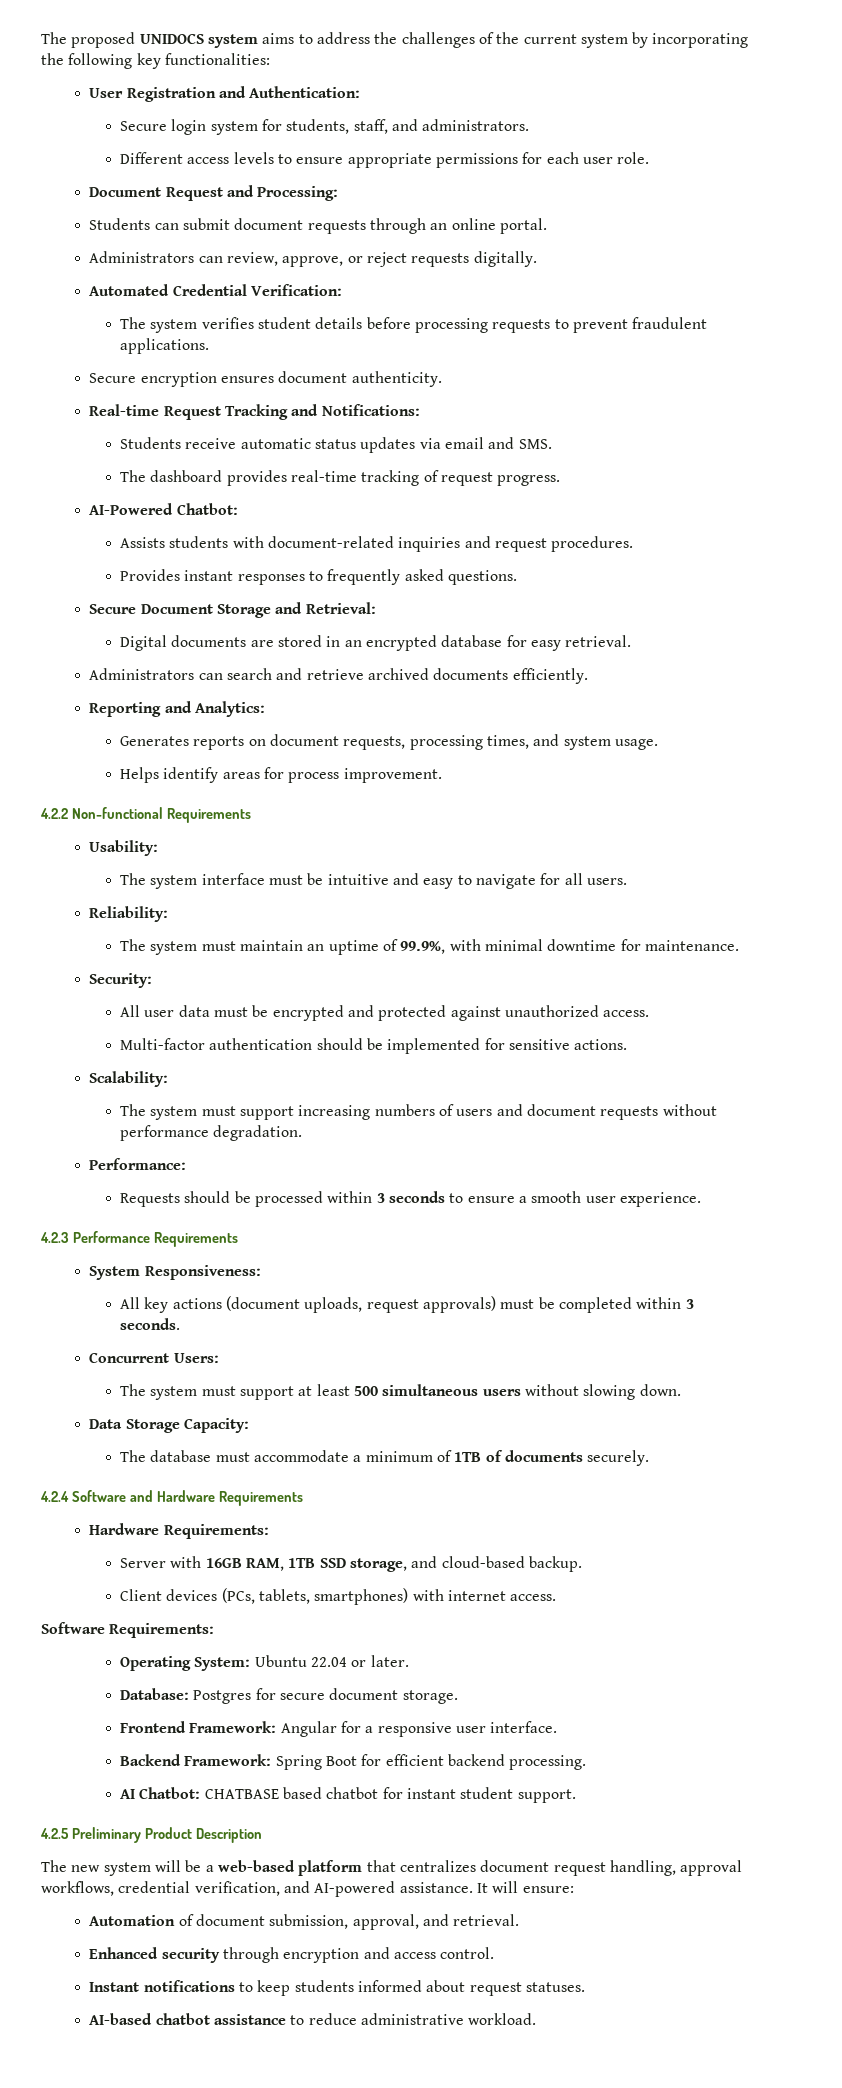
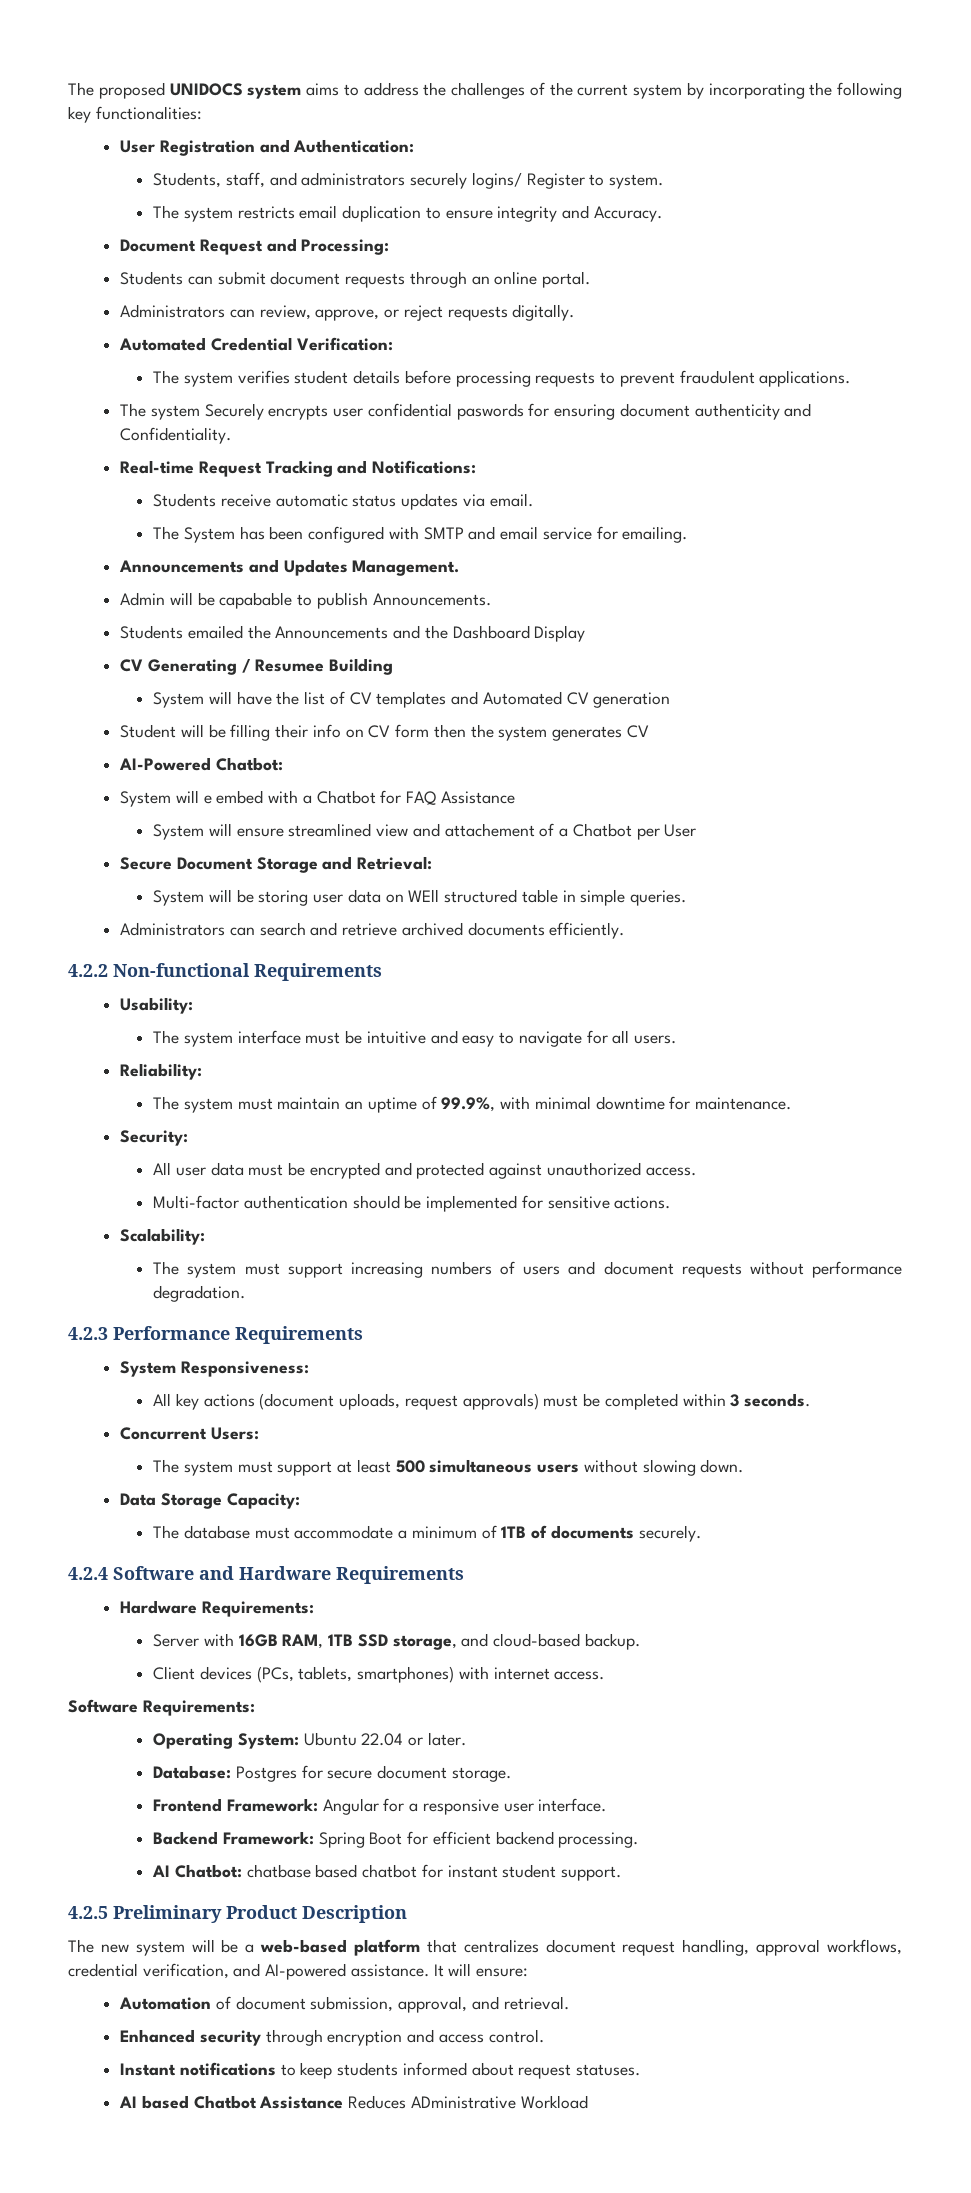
- Secure login system for students, staff, and administrators.
- Different access levels to ensure appropriate permissions for each user role.
+ Students, staff, and administrators securely logins/ Register to system.
+ The system restricts email duplication to ensure integrity and Accuracy.
- Secure encryption ensures document authenticity.
+ The system Securely encrypts user confidential paswords for ensuring document authenticity and Confidentiality.
- Students receive automatic status updates via email and SMS.
- The dashboard provides real-time tracking of request progress.
+ Students receive automatic status updates via email.
+ The System has been configured with SMTP and email service for emailing.
+ Announcements and Updates Management.
+ Admin will be capabable to publish Announcements.
+ Students emailed the Announcements and the Dashboard Display
+ CV Generating / Resumee Building
+ System will have the list of CV templates and Automated CV generation
+ Student will be filling their info on CV form then the system generates CV
  AI-Powered Chatbot:
- Assists students with document-related inquiries and request procedures.
- Provides instant responses to frequently asked questions.
+ System will e embed with a Chatbot for FAQ Assistance
+ System will ensure streamlined view and attachement of a Chatbot per User
- Digital documents are stored in an encrypted database for easy retrieval.
+ System will be storing user data on WEll structured table in simple queries.
- Reporting and Analytics:
- Generates reports on document requests, processing times, and system usage.
- Helps identify areas for process improvement.
- Performance:
- Requests should be processed within 3 seconds to ensure a smooth user experience.
- AI Chatbot: CHATBASE based chatbot for instant student support.
+ AI Chatbot: chatbase based chatbot for instant student support.
- AI-based chatbot assistance to reduce administrative workload.
+ AI based Chatbot Assistance Reduces ADministrative Workload

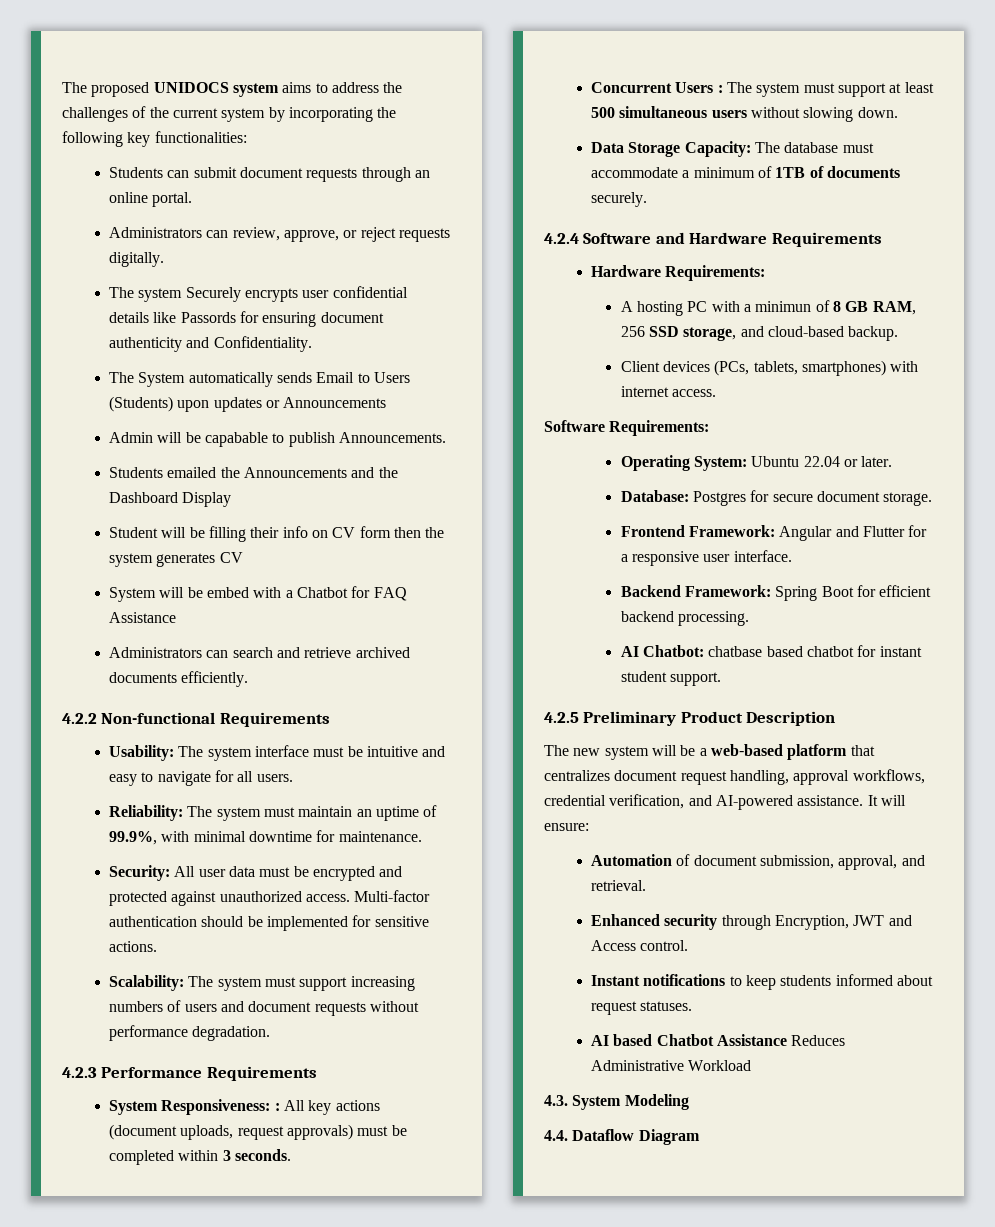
- User Registration and Authentication:
- Students, staff, and administrators securely logins/ Register to system.
- The system restricts email duplication to ensure integrity and Accuracy.
- Document Request and Processing:
- Automated Credential Verification:
- The system verifies student details before processing requests to prevent fraudulent applications.
- The system Securely encrypts user confidential paswords for ensuring document authenticity and Confidentiality.
+ The system Securely encrypts user confidential details like Passords for ensuring document authenticity and Confidentiality.
- Real-time Request Tracking and Notifications:
- Students receive automatic status updates via email.
- The System has been configured with SMTP and email service for emailing.
- Announcements and Updates Management.
+ The System automatically sends Email to Users (Students) upon updates or Announcements
- CV Generating / Resumee Building
- System will have the list of CV templates and Automated CV generation
- AI-Powered Chatbot:
- System will e embed with a Chatbot for FAQ Assistance
+ System will be embed with a Chatbot for FAQ Assistance
- System will ensure streamlined view and attachement of a Chatbot per User
- Secure Document Storage and Retrieval:
- System will be storing user data on WEll structured table in simple queries.
- Usability:
- The system interface must be intuitive and easy to navigate for all users.
+ Usability: The system interface must be intuitive and easy to navigate for all users.
- Reliability:
- The system must maintain an uptime of 99.9%, with minimal downtime for maintenance.
+ Reliability: The system must maintain an uptime of 99.9%, with minimal downtime for maintenance.
- Security:
- All user data must be encrypted and protected against unauthorized access.
- Multi-factor authentication should be implemented for sensitive actions.
+ Security: All user data must be encrypted and protected against unauthorized access. Multi-factor authentication should be implemented for sensitive actions.
- Scalability:
- The system must support increasing numbers of users and document requests without performance degradation.
+ Scalability: The system must support increasing numbers of users and document requests without performance degradation.
- System Responsiveness:
- All key actions (document uploads, request approvals) must be completed within 3 seconds.
+ System Responsiveness: : All key actions (document uploads, request approvals) must be completed within 3 seconds.
- Concurrent Users:
- The system must support at least 500 simultaneous users without slowing down.
+ Concurrent Users : The system must support at least 500 simultaneous users without slowing down.
- Data Storage Capacity:
- The database must accommodate a minimum of 1TB of documents securely.
+ Data Storage Capacity: The database must accommodate a minimum of 1TB of documents securely.
- Server with 16GB RAM, 1TB SSD storage, and cloud-based backup.
+ A hosting PC with a minimun of 8 GB RAM, 256 SSD storage, and cloud-based backup.
- Frontend Framework: Angular for a responsive user interface.
+ Frontend Framework: Angular and Flutter for a responsive user interface.
- Enhanced security through encryption and access control.
+ Enhanced security through Encryption, JWT and Access control.
- AI based Chatbot Assistance Reduces ADministrative Workload
+ AI based Chatbot Assistance Reduces Administrative Workload
+ 4.3. System Modeling
+ 4.4. Dataflow Diagram

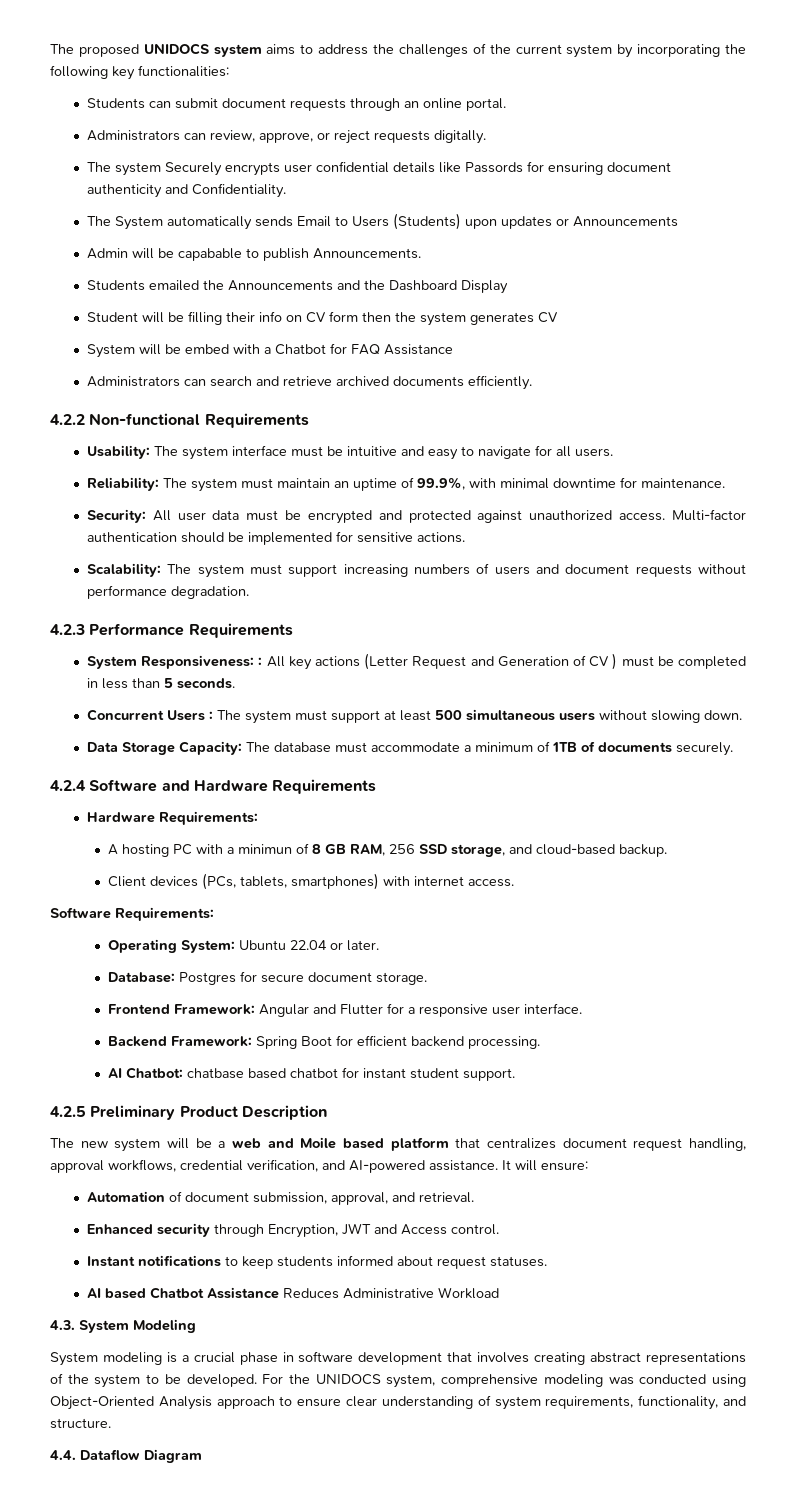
- System Responsiveness: : All key actions (document uploads, request approvals) must be completed within 3 seconds.
+ System Responsiveness: : All key actions (Letter Request and Generation of CV ) must be completed in less than 5 seconds.
- The new system will be a web-based platform that centralizes document request handling, approval workflows, credential verification, and AI-powered assistance.
+ The new system will be a web and Moile based platform that centralizes document request handling, approval workflows, credential verification, and AI-powered assistance.
+ System modeling is a crucial phase in software development that involves creating abstract representations of the system to be developed. For the UNIDOCS system, comprehensive modeling was conducted using Object-Oriented Analysis approach to ensure clear understanding of system requirements, functionality, and structure.

